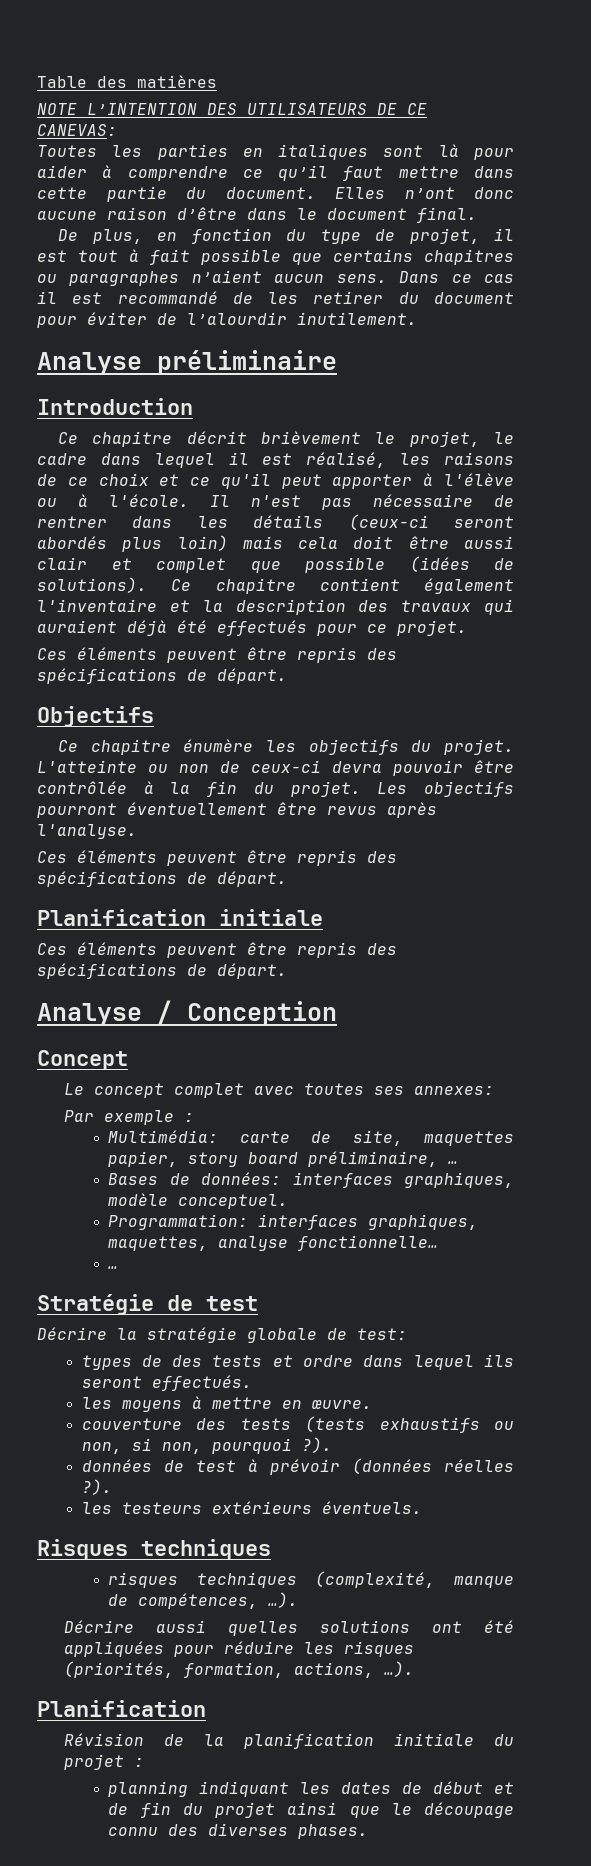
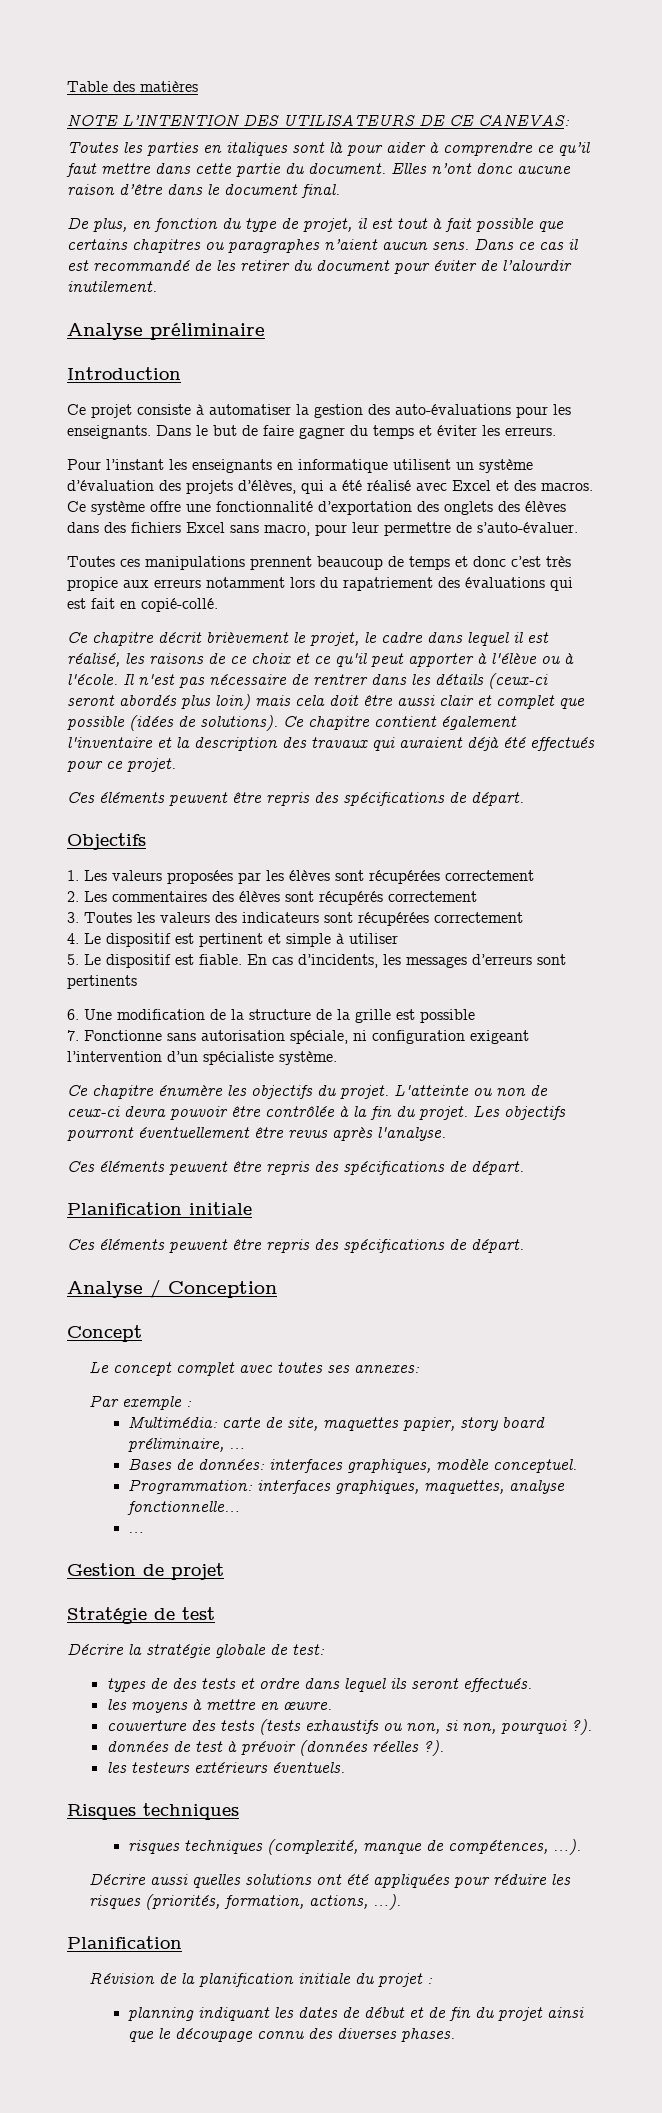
+ Ce projet consiste à automatiser la gestion des auto-évaluations pour les enseignants. Dans le but de faire gagner du temps et éviter les erreurs.
+ Pour l’instant les enseignants en informatique utilisent un système d’évaluation des projets d’élèves, qui a été réalisé avec Excel et des macros. Ce système offre une fonctionnalité d’exportation des onglets des élèves dans des fichiers Excel sans macro, pour leur permettre de s’auto-évaluer.
+ Toutes ces manipulations prennent beaucoup de temps et donc c’est très propice aux erreurs notamment lors du rapatriement des évaluations qui est fait en copié-collé.
+ 1. Les valeurs proposées par les élèves sont récupérées correctement
+ 2. Les commentaires des élèves sont récupérés correctement
+ 3. Toutes les valeurs des indicateurs sont récupérées correctement
+ 4. Le dispositif est pertinent et simple à utiliser
+ 5. Le dispositif est fiable. En cas d’incidents, les messages d’erreurs sont pertinents
+ 6. Une modification de la structure de la grille est possible
+ 7. Fonctionne sans autorisation spéciale, ni configuration exigeant l’intervention d’un spécialiste système.
+ Gestion de projet

